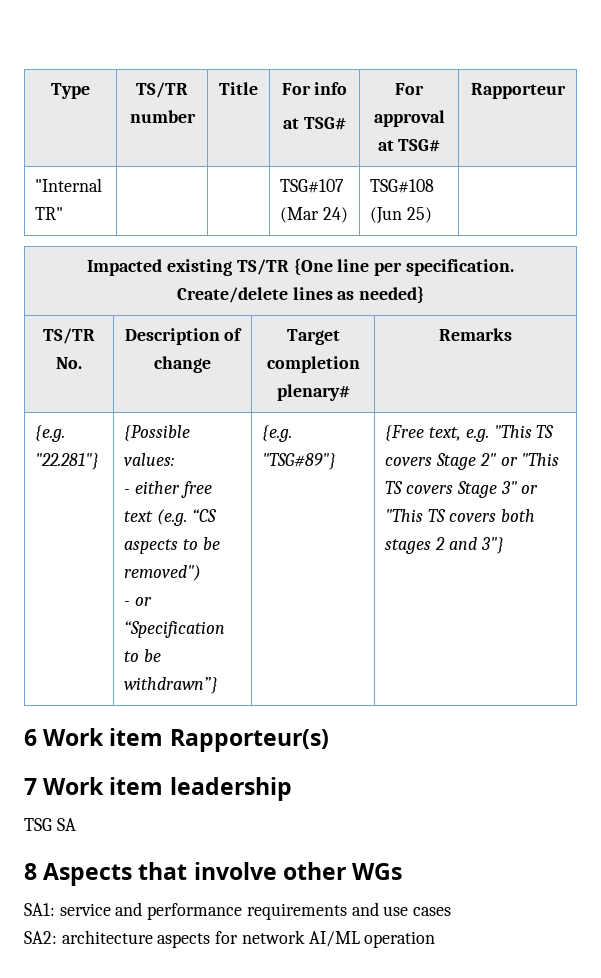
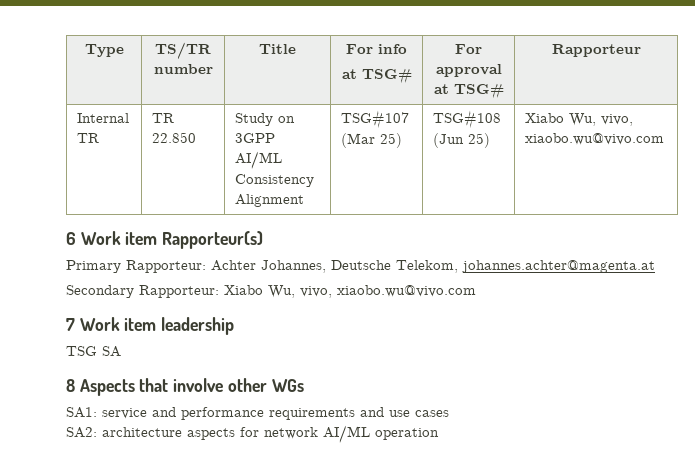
- "Internal TR" | | | TSG#107 (Mar 24) | TSG#108 (Jun 25) |
- Impacted existing TS/TR {One line per specification. Create/delete lines as needed}
- TS/TR No. | Description of change | Target completion plenary# | Remarks
- {e.g. "22.281"} | {Possible values:
- - either free text (e.g. “CS aspects to be removed")
- - or “Specification to be withdrawn”} | {e.g. "TSG#89"} | {Free text, e.g. "This TS covers Stage 2" or "This TS covers Stage 3" or "This TS covers both stages 2 and 3"}
+ Internal TR | TR 22.850 | Study on 3GPP AI/ML Consistency Alignment | TSG#107 (Mar 25) | TSG#108 (Jun 25) | Xiabo Wu, vivo, xiaobo.wu@vivo.com
  6 Work item Rapporteur(s)
+ Primary Rapporteur: Achter Johannes, Deutsche Telekom, johannes.achter@magenta.at
+ Secondary Rapporteur: Xiabo Wu, vivo, xiaobo.wu@vivo.com

